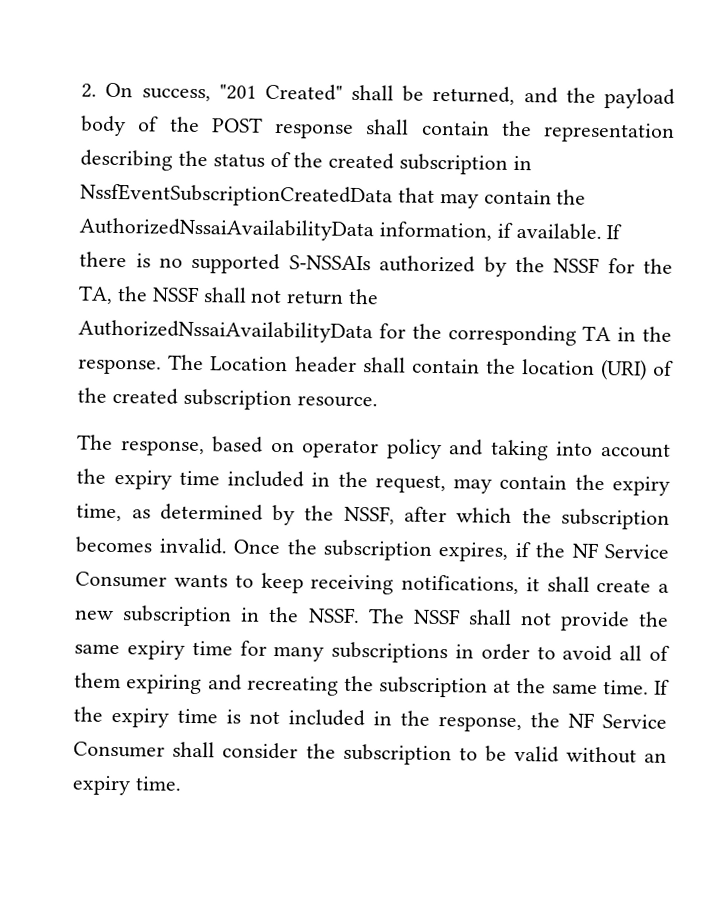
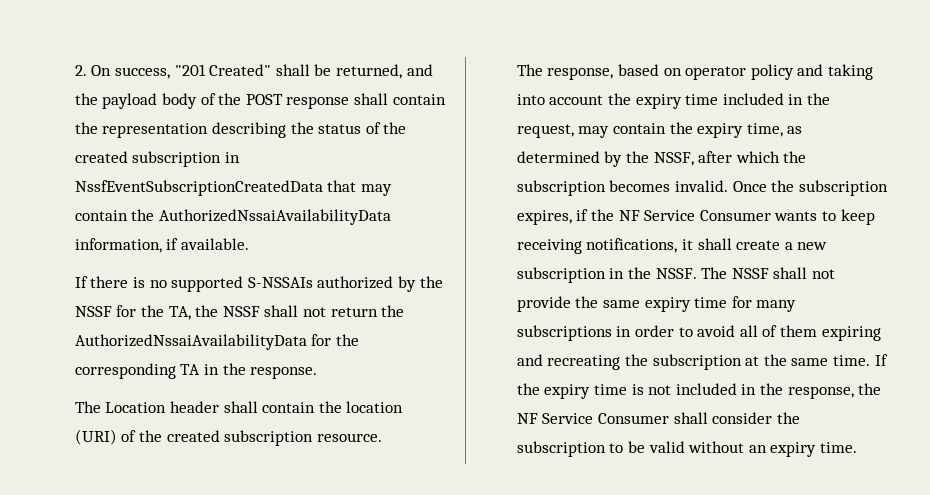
- 2. On success, "201 Created" shall be returned, and the payload body of the POST response shall contain the representation describing the status of the created subscription in NssfEventSubscriptionCreatedData that may contain the AuthorizedNssaiAvailabilityData information, if available. If there is no supported S-NSSAIs authorized by the NSSF for the TA, the NSSF shall not return the AuthorizedNssaiAvailabilityData for the corresponding TA in the response. The Location header shall contain the location (URI) of the created subscription resource.
+ 2. On success, "201 Created" shall be returned, and the payload body of the POST response shall contain the representation describing the status of the created subscription in NssfEventSubscriptionCreatedData that may contain the AuthorizedNssaiAvailabilityData information, if available.
+ If there is no supported S-NSSAIs authorized by the NSSF for the TA, the NSSF shall not return the AuthorizedNssaiAvailabilityData for the corresponding TA in the response.
+ The Location header shall contain the location (URI) of the created subscription resource.

